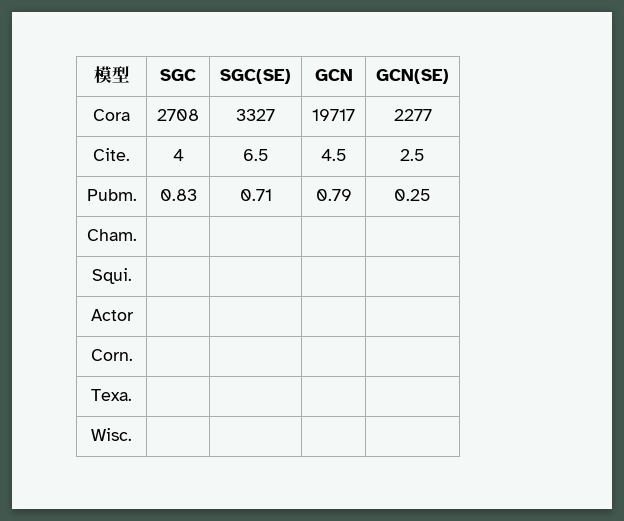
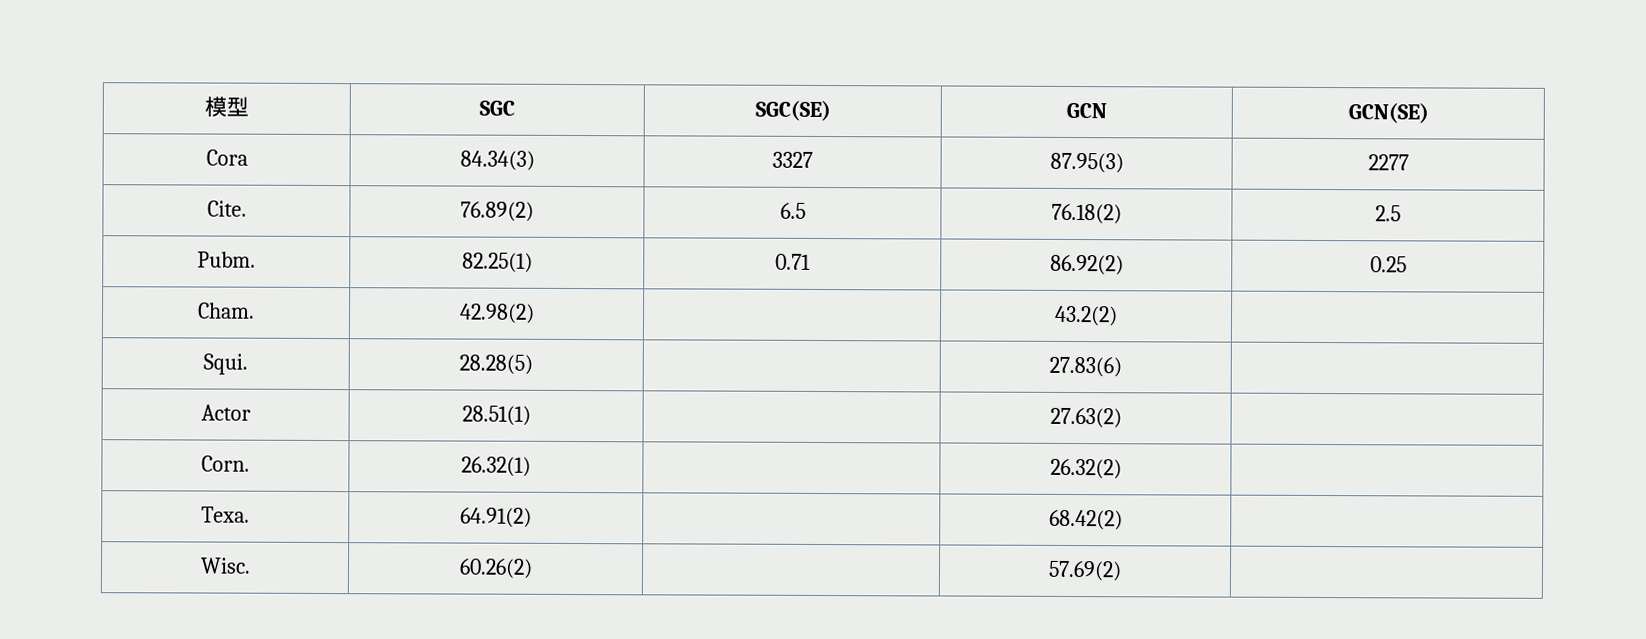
- Cora | 2708 | 3327 | 19717 | 2277
+ Cora | 84.34(3) | 3327 | 87.95(3) | 2277
- Cite. | 4 | 6.5 | 4.5 | 2.5
+ Cite. | 76.89(2) | 6.5 | 76.18(2) | 2.5
- Pubm. | 0.83 | 0.71 | 0.79 | 0.25
+ Pubm. | 82.25(1) | 0.71 | 86.92(2) | 0.25
- Cham. | | | |
+ Cham. | 42.98(2) | | 43.2(2) |
- Squi. | | | |
+ Squi. | 28.28(5) | | 27.83(6) |
- Actor | | | |
+ Actor | 28.51(1) | | 27.63(2) |
- Corn. | | | |
+ Corn. | 26.32(1) | | 26.32(2) |
- Texa. | | | |
+ Texa. | 64.91(2) | | 68.42(2) |
- Wisc. | | | |
+ Wisc. | 60.26(2) | | 57.69(2) |

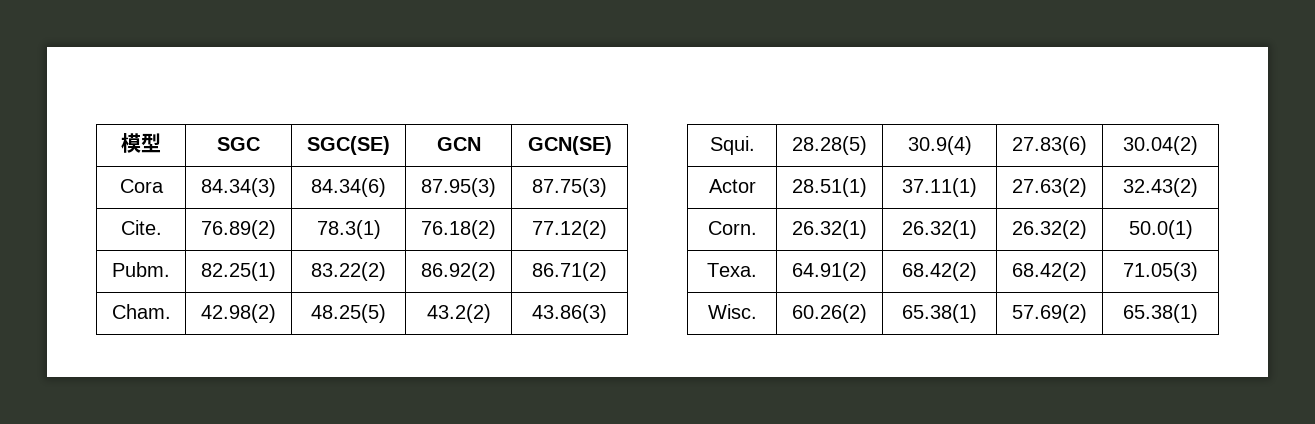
- Cora | 84.34(3) | 3327 | 87.95(3) | 2277
+ Cora | 84.34(3) | 84.34(6) | 87.95(3) | 87.75(3)
- Cite. | 76.89(2) | 6.5 | 76.18(2) | 2.5
+ Cite. | 76.89(2) | 78.3(1) | 76.18(2) | 77.12(2)
- Pubm. | 82.25(1) | 0.71 | 86.92(2) | 0.25
+ Pubm. | 82.25(1) | 83.22(2) | 86.92(2) | 86.71(2)
- Cham. | 42.98(2) | | 43.2(2) |
+ Cham. | 42.98(2) | 48.25(5) | 43.2(2) | 43.86(3)
- Squi. | 28.28(5) | | 27.83(6) |
+ Squi. | 28.28(5) | 30.9(4) | 27.83(6) | 30.04(2)
- Actor | 28.51(1) | | 27.63(2) |
+ Actor | 28.51(1) | 37.11(1) | 27.63(2) | 32.43(2)
- Corn. | 26.32(1) | | 26.32(2) |
+ Corn. | 26.32(1) | 26.32(1) | 26.32(2) | 50.0(1)
- Texa. | 64.91(2) | | 68.42(2) |
+ Texa. | 64.91(2) | 68.42(2) | 68.42(2) | 71.05(3)
- Wisc. | 60.26(2) | | 57.69(2) |
+ Wisc. | 60.26(2) | 65.38(1) | 57.69(2) | 65.38(1)

